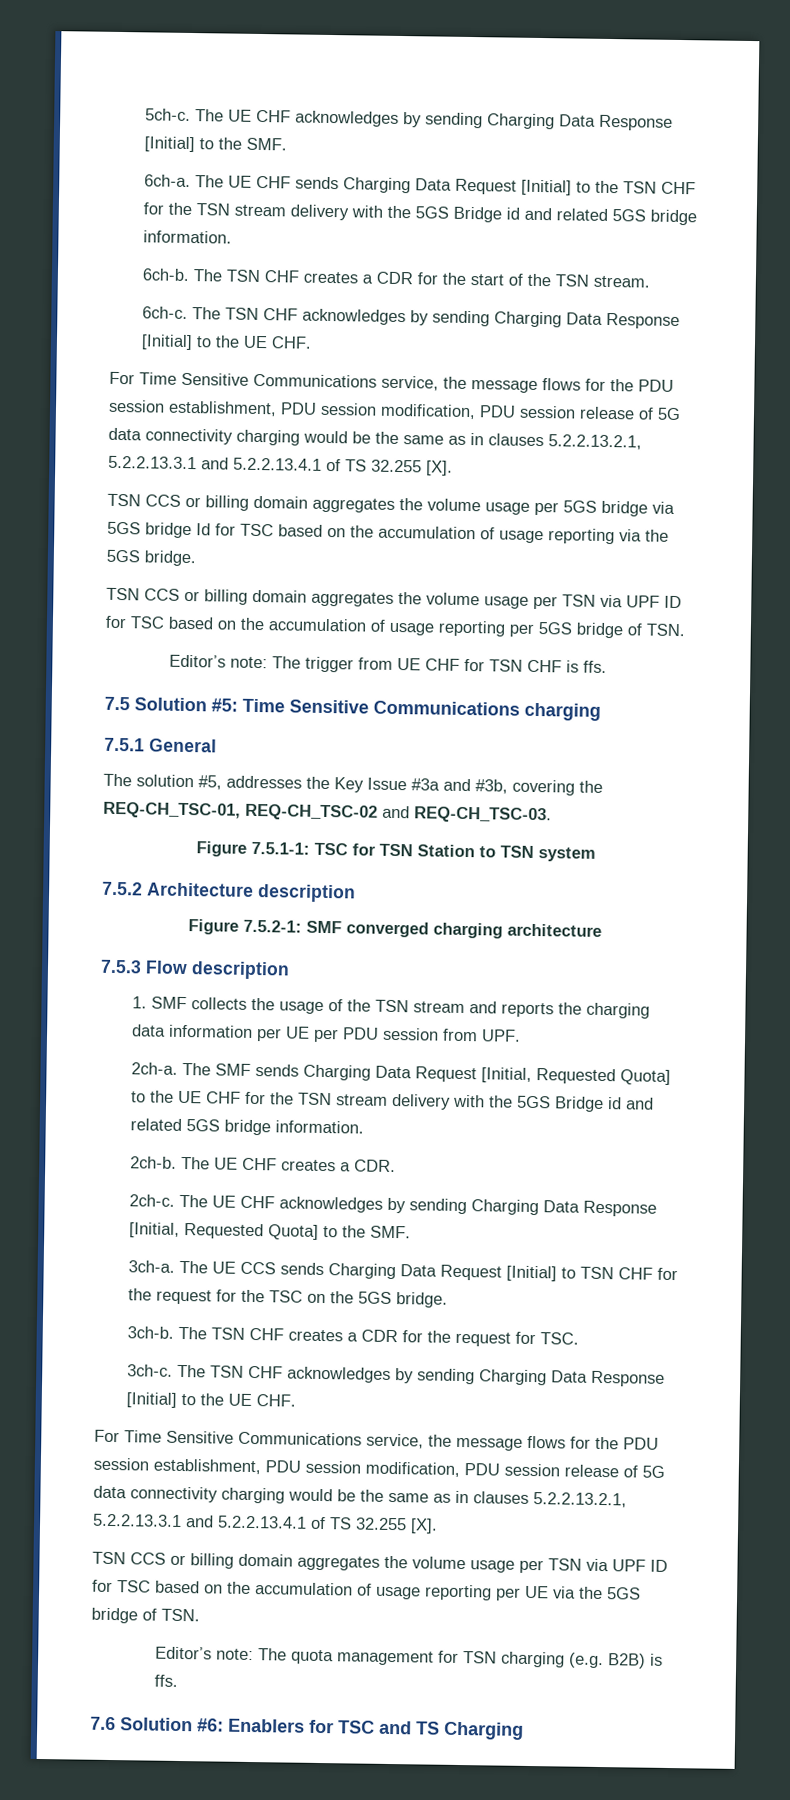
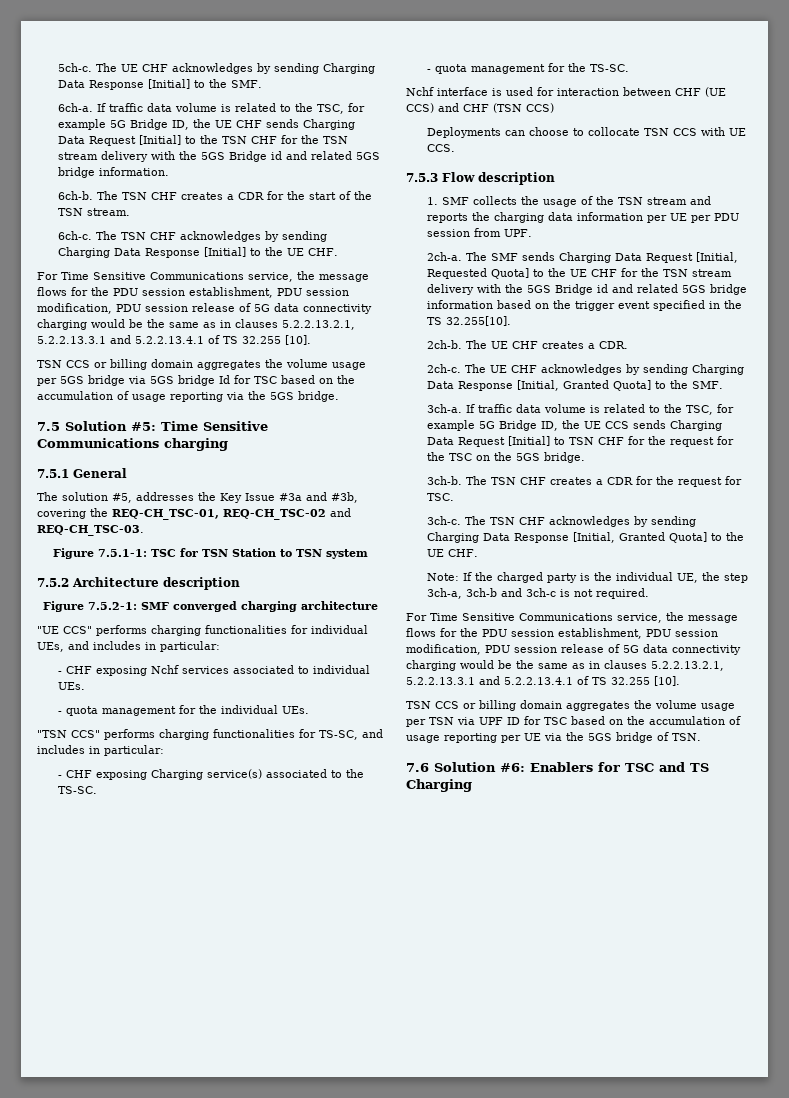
- The UE CHF sends Charging Data Request [Initial] to the TSN CHF for the TSN stream delivery with the 5GS Bridge id and related 5GS bridge information.
+ If traffic data volume is related to the TSC, for example 5G Bridge ID, the UE CHF sends Charging Data Request [Initial] to the TSN CHF for the TSN stream delivery with the 5GS Bridge id and related 5GS bridge information.
  6ch-c. The TSN CHF acknowledges by sending Charging Data Response [Initial] to the UE CHF.
- For Time Sensitive Communications service, the message flows for the PDU session establishment, PDU session modification, PDU session release of 5G data connectivity charging would be the same as in clauses 5.2.2.13.2.1, 5.2.2.13.3.1 and 5.2.2.13.4.1 of TS 32.255 [X].
+ For Time Sensitive Communications service, the message flows for the PDU session establishment, PDU session modification, PDU session release of 5G data connectivity charging would be the same as in clauses 5.2.2.13.2.1, 5.2.2.13.3.1 and 5.2.2.13.4.1 of TS 32.255 [10].
- TSN CCS or billing domain aggregates the volume usage per TSN via UPF ID for TSC based on the accumulation of usage reporting per 5GS bridge of TSN.
- Editor’s note: The trigger from UE CHF for TSN CHF is ffs.
+ "UE CCS" performs charging functionalities for individual UEs, and includes in particular:
+ - CHF exposing Nchf services associated to individual UEs.
+ - quota management for the individual UEs.
+ "TSN CCS" performs charging functionalities for TS-SC, and includes in particular:
+ - CHF exposing Charging service(s) associated to the TS-SC.
+ - quota management for the TS-SC.
+ Nchf interface is used for interaction between CHF (UE CCS) and CHF (TSN CCS)
+ Deployments can choose to collocate TSN CCS with UE CCS.
- The SMF sends Charging Data Request [Initial, Requested Quota] to the UE CHF for the TSN stream delivery with the 5GS Bridge id and related 5GS bridge information.
+ The SMF sends Charging Data Request [Initial, Requested Quota] to the UE CHF for the TSN stream delivery with the 5GS Bridge id and related 5GS bridge information based on the trigger event specified in the TS 32.255[10].
- The UE CHF acknowledges by sending Charging Data Response [Initial, Requested Quota] to the SMF.
+ The UE CHF acknowledges by sending Charging Data Response [Initial, Granted Quota] to the SMF.
- The UE CCS sends Charging Data Request [Initial] to TSN CHF for the request for the TSC on the 5GS bridge.
+ If traffic data volume is related to the TSC, for example 5G Bridge ID, the UE CCS sends Charging Data Request [Initial] to TSN CHF for the request for the TSC on the 5GS bridge.
- 3ch-c. The TSN CHF acknowledges by sending Charging Data Response [Initial] to the UE CHF.
- For Time Sensitive Communications service, the message flows for the PDU session establishment, PDU session modification, PDU session release of 5G data connectivity charging would be the same as in clauses 5.2.2.13.2.1, 5.2.2.13.3.1 and 5.2.2.13.4.1 of TS 32.255 [X].
+ 3ch-c. The TSN CHF acknowledges by sending Charging Data Response [Initial, Granted Quota] to the UE CHF.
+ Note: If the charged party is the individual UE, the step 3ch-a, 3ch-b and 3ch-c is not required.
+ For Time Sensitive Communications service, the message flows for the PDU session establishment, PDU session modification, PDU session release of 5G data connectivity charging would be the same as in clauses 5.2.2.13.2.1, 5.2.2.13.3.1 and 5.2.2.13.4.1 of TS 32.255 [10].
- Editor’s note: The quota management for TSN charging (e.g. B2B) is ffs.

